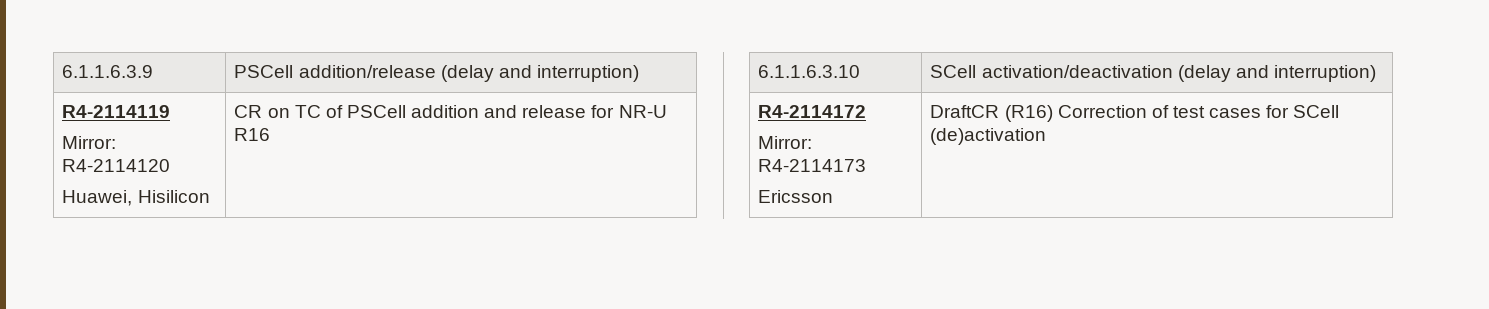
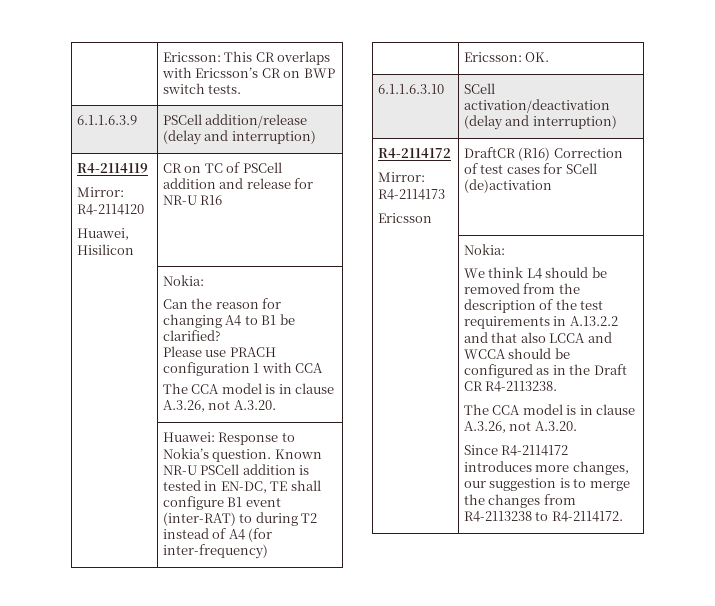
+ | Ericsson: This CR overlaps with Ericsson’s CR on BWP switch tests.
  R4-2114119
  Mirror: R4-2114120
  Huawei, Hisilicon | CR on TC of PSCell addition and release for NR-U R16
+ | Nokia:
+ Can the reason for changing A4 to B1 be clarified?
+ Please use PRACH configuration 1 with CCA
+ The CCA model is in clause A.3.26, not A.3.20.
+ | Huawei: Response to Nokia’s question. Known NR-U PSCell addition is tested in EN-DC, TE shall configure B1 event (inter-RAT) to during T2 instead of A4 (for inter-frequency)
+ | Ericsson: OK.
  6.1.1.6.3.10 | SCell activation/deactivation (delay and interruption)
  R4-2114172
  Mirror: R4-2114173
  Ericsson | DraftCR (R16) Correction of test cases for SCell (de)activation
+ | Nokia:
+ We think L4 should be removed from the description of the test requirements in A.13.2.2 and that also LCCA and WCCA should be configured as in the Draft CR R4-2113238.
+ The CCA model is in clause A.3.26, not A.3.20.
+ Since R4-2114172 introduces more changes, our suggestion is to merge the changes from R4-2113238 to R4-2114172.

